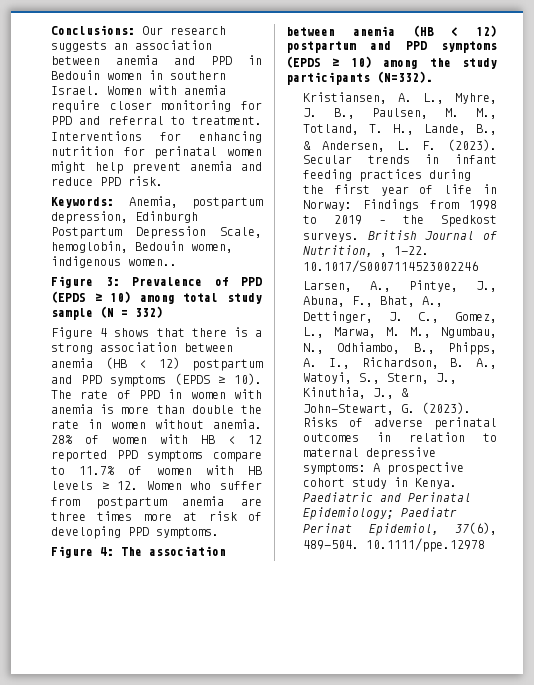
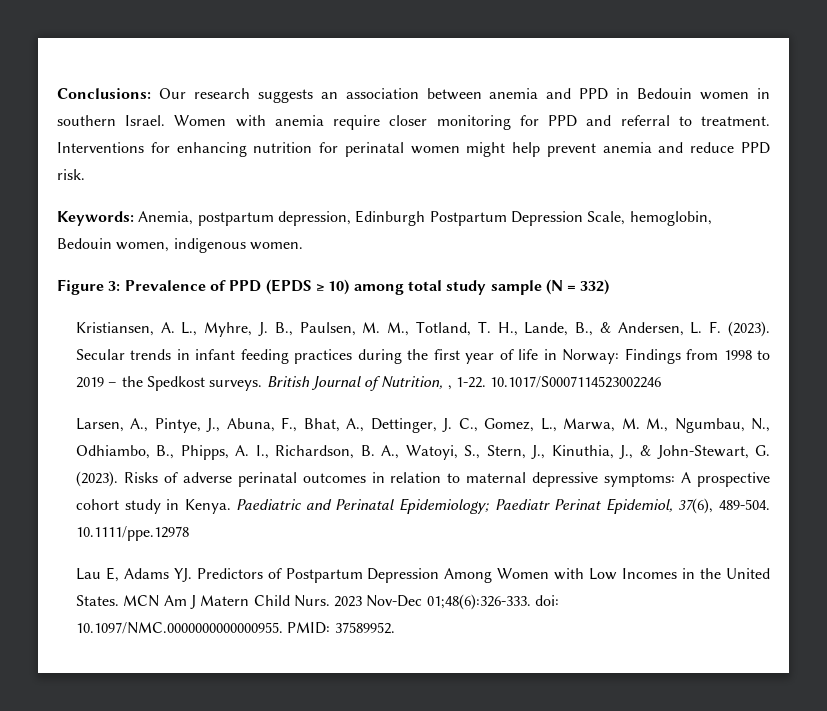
- Keywords: Anemia, postpartum depression, Edinburgh Postpartum Depression Scale, hemoglobin, Bedouin women, indigenous women..
+ Keywords: Anemia, postpartum depression, Edinburgh Postpartum Depression Scale, hemoglobin, Bedouin women, indigenous women.
- Figure 4 shows that there is a strong association between anemia (HB < 12) postpartum and PPD symptoms (EPDS ≥ 10). The rate of PPD in women with anemia is more than double the rate in women without anemia. 28% of women with HB < 12 reported PPD symptoms compare to 11.7% of women with HB levels ≥ 12. Women who suffer from postpartum anemia are three times more at risk of developing PPD symptoms.
- Figure 4: The association between anemia (HB < 12) postpartum and PPD symptoms (EPDS ≥ 10) among the study participants (N=332).
+ Lau E, Adams YJ. Predictors of Postpartum Depression Among Women with Low Incomes in the United States. MCN Am J Matern Child Nurs. 2023 Nov-Dec 01;48(6):326-333. doi: 10.1097/NMC.0000000000000955. PMID: 37589952.

